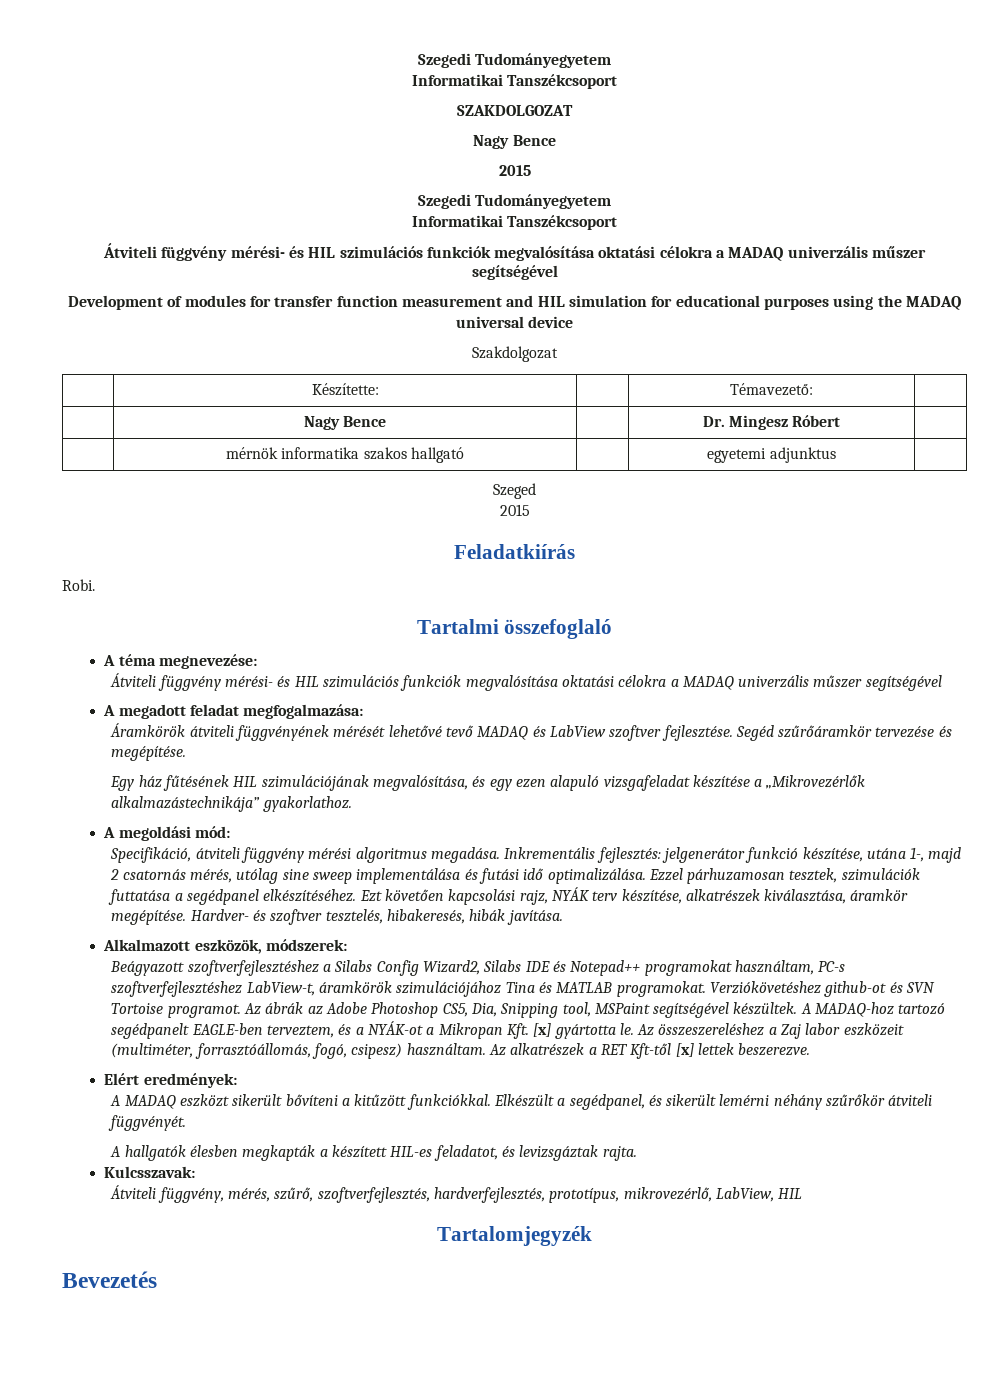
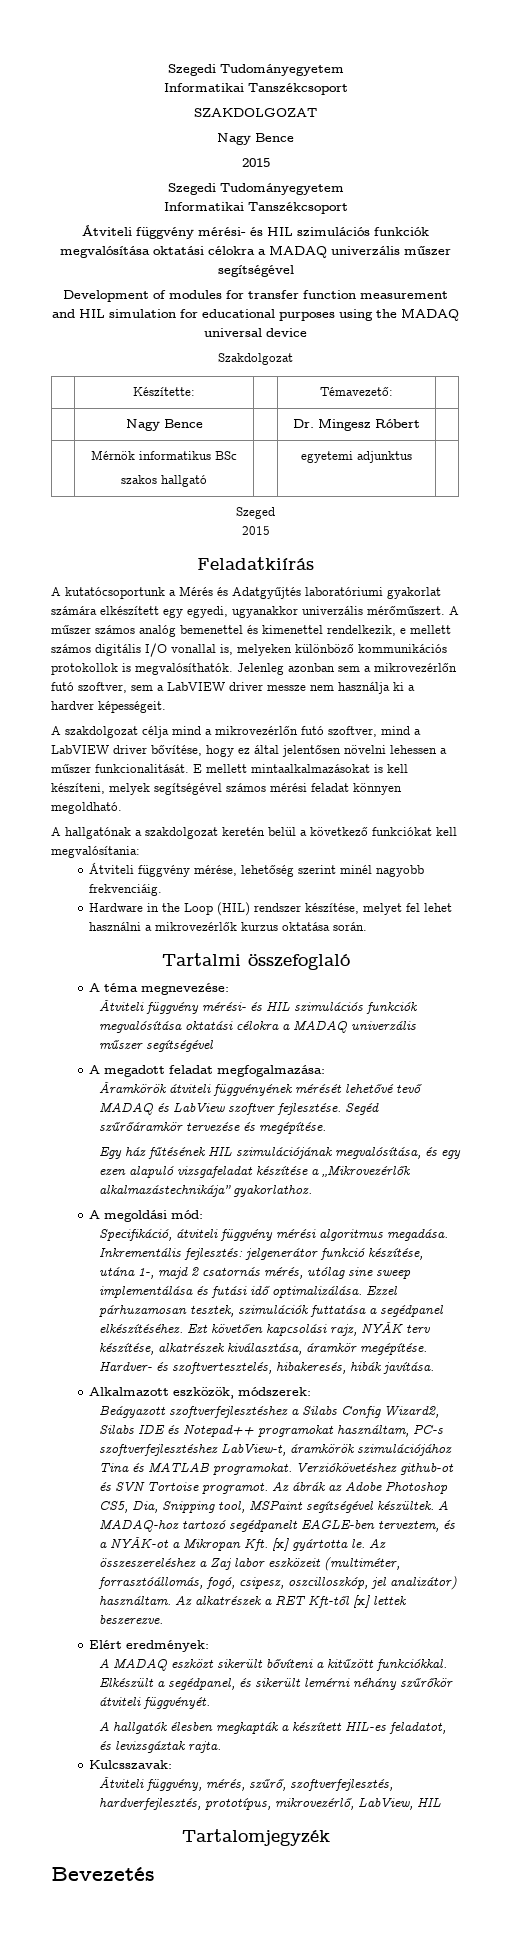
- | mérnök informatika szakos hallgató | | egyetemi adjunktus |
+ | Mérnök informatikus BSc
+ szakos hallgató | | egyetemi adjunktus |
- Robi.
+ A kutatócsoportunk a Mérés és Adatgyűjtés laboratóriumi gyakorlat számára elkészített egy egyedi, ugyanakkor univerzális mérőműszert. A műszer számos analóg bemenettel és kimenettel rendelkezik, e mellett számos digitális I/O vonallal is, melyeken különböző kommunikációs protokollok is megvalósíthatók. Jelenleg azonban sem a mikrovezérlőn futó szoftver, sem a LabVIEW driver messze nem használja ki a hardver képességeit.
+ A szakdolgozat célja mind a mikrovezérlőn futó szoftver, mind a LabVIEW driver bővítése, hogy ez által jelentősen növelni lehessen a műszer funkcionalitását. E mellett mintaalkalmazásokat is kell készíteni, melyek segítségével számos mérési feladat könnyen megoldható.
+ A hallgatónak a szakdolgozat keretén belül a következő funkciókat kell megvalósítania:
+ Átviteli függvény mérése, lehetőség szerint minél nagyobb frekvenciáig.
+ Hardware in the Loop (HIL) rendszer készítése, melyet fel lehet használni a mikrovezérlők kurzus oktatása során.
- Hardver- és szoftver tesztelés, hibakeresés, hibák javítása.
+ Hardver- és szoftvertesztelés, hibakeresés, hibák javítása.
- Az összeszereléshez a Zaj labor eszközeit (multiméter, forrasztóállomás, fogó, csipesz) használtam.
+ Az összeszereléshez a Zaj labor eszközeit (multiméter, forrasztóállomás, fogó, csipesz, oszcilloszkóp, jel analizátor) használtam.

